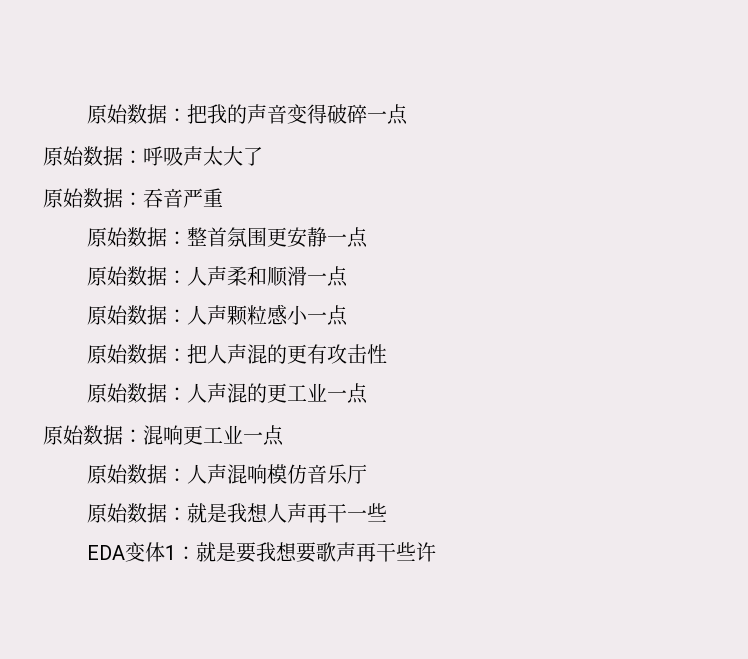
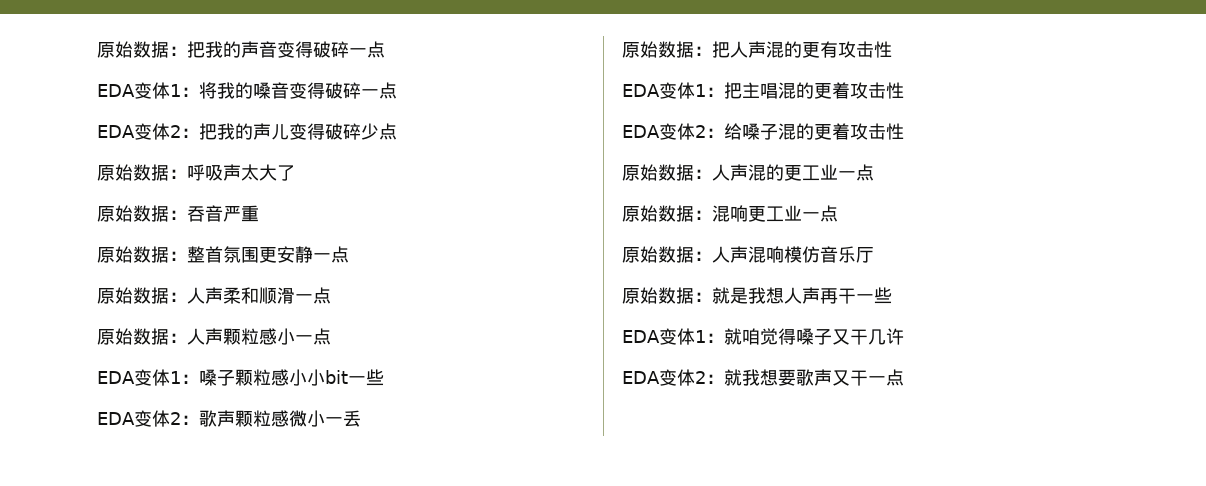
+ EDA变体1：将我的嗓音变得破碎一点
+ EDA变体2：把我的声儿变得破碎少点
+ EDA变体1：嗓子颗粒感小小bit一些
+ EDA变体2：歌声颗粒感微小一丢
+ EDA变体1：把主唱混的更着攻击性
+ EDA变体2：给嗓子混的更着攻击性
- EDA变体1：就是要我想要歌声再干些许
+ EDA变体1：就咱觉得嗓子又干几许
+ EDA变体2：就我想要歌声又干一点

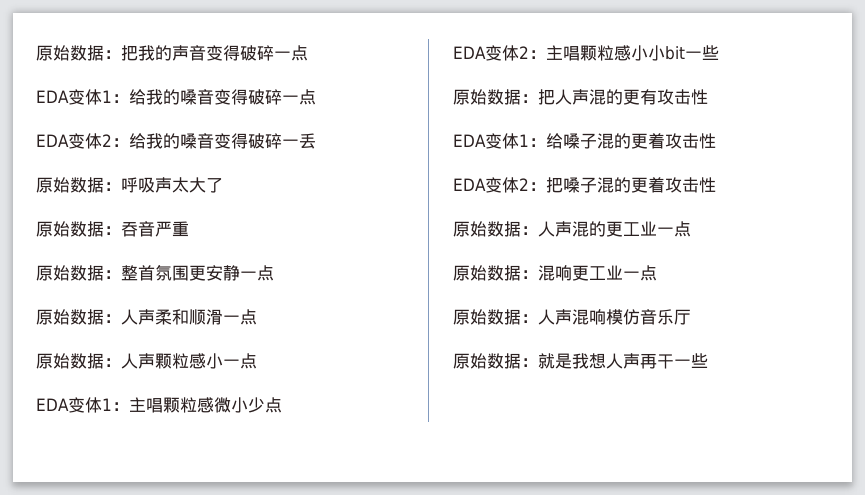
- EDA变体1：将我的嗓音变得破碎一点
+ EDA变体1：给我的嗓音变得破碎一点
- EDA变体2：把我的声儿变得破碎少点
+ EDA变体2：给我的嗓音变得破碎一丢
- EDA变体1：嗓子颗粒感小小bit一些
+ EDA变体1：主唱颗粒感微小少点
+ EDA变体2：主唱颗粒感小小bit一些
- EDA变体2：歌声颗粒感微小一丢
- EDA变体1：把主唱混的更着攻击性
+ EDA变体1：给嗓子混的更着攻击性
- EDA变体2：给嗓子混的更着攻击性
+ EDA变体2：把嗓子混的更着攻击性
- EDA变体1：就咱觉得嗓子又干几许
- EDA变体2：就我想要歌声又干一点

